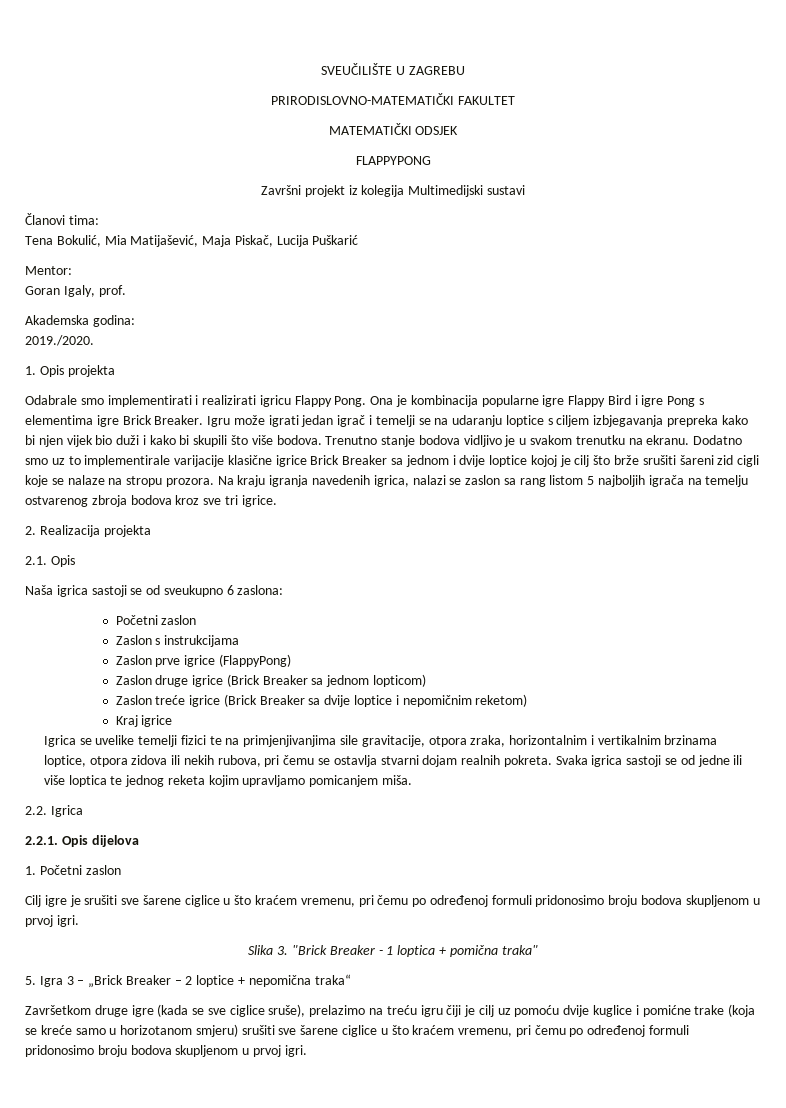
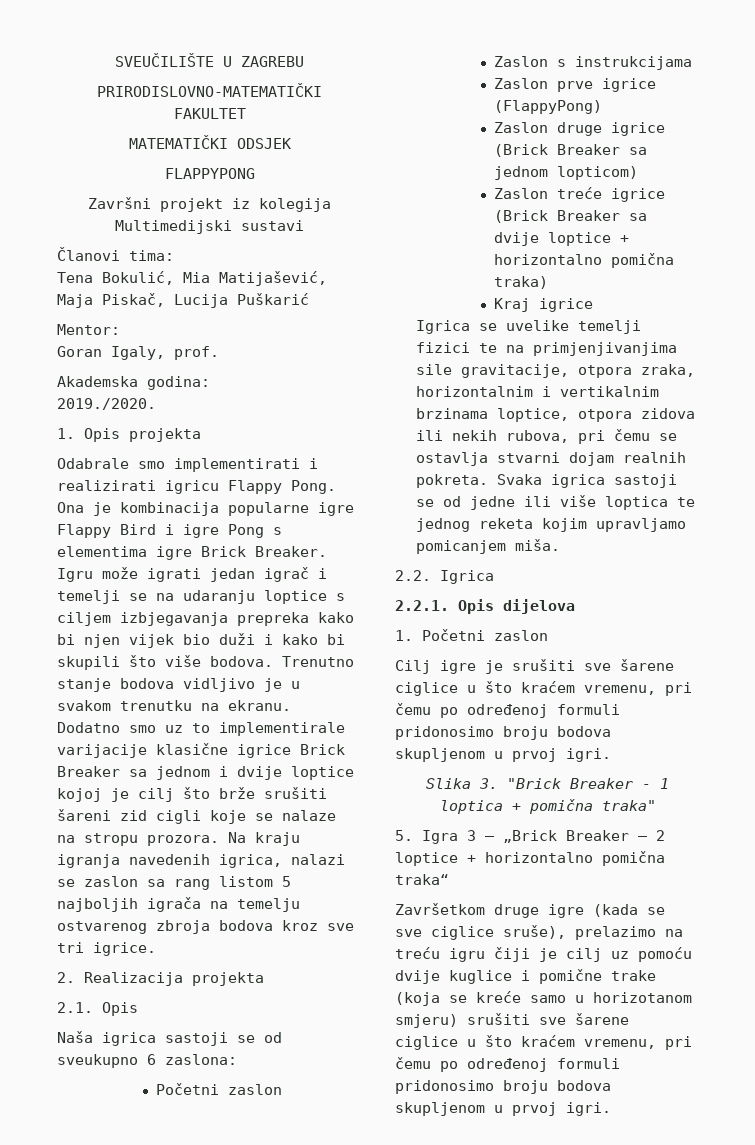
- Zaslon treće igrice (Brick Breaker sa dvije loptice i nepomičnim reketom)
+ Zaslon treće igrice (Brick Breaker sa dvije loptice + horizontalno pomična traka)
- 5. Igra 3 – „Brick Breaker – 2 loptice + nepomična traka“
+ 5. Igra 3 – „Brick Breaker – 2 loptice + horizontalno pomična traka“
- Završetkom druge igre (kada se sve ciglice sruše), prelazimo na treću igru čiji je cilj uz pomoću dvije kuglice i pomićne trake (koja se kreće samo u horizotanom smjeru) srušiti sve šarene ciglice u što kraćem vremenu, pri čemu po određenoj formuli pridonosimo broju bodova skupljenom u prvoj igri.
+ Završetkom druge igre (kada se sve ciglice sruše), prelazimo na treću igru čiji je cilj uz pomoću dvije kuglice i pomične trake (koja se kreće samo u horizotanom smjeru) srušiti sve šarene ciglice u što kraćem vremenu, pri čemu po određenoj formuli pridonosimo broju bodova skupljenom u prvoj igri.

